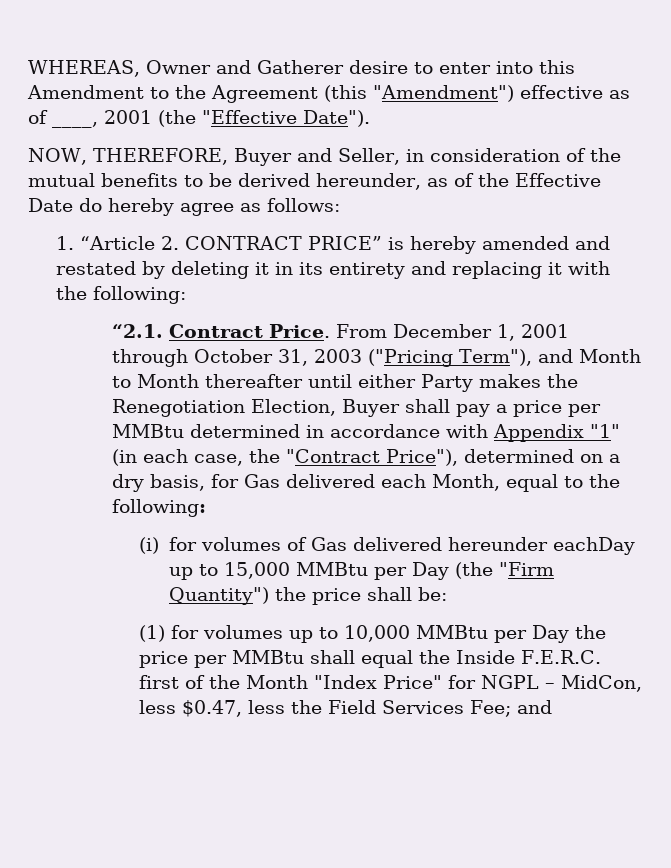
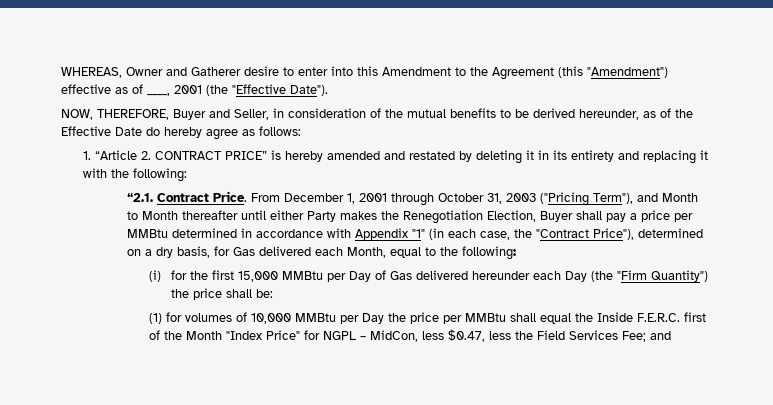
- (i) for volumes of Gas delivered hereunder eachDay up to 15,000 MMBtu per Day (the "Firm Quantity") the price shall be:
+ (i) for the first 15,000 MMBtu per Day of Gas delivered hereunder each Day (the "Firm Quantity") the price shall be:
- (1) for volumes up to 10,000 MMBtu per Day the price per MMBtu shall equal the Inside F.E.R.C. first of the Month "Index Price" for NGPL – MidCon, less $0.47, less the Field Services Fee; and
+ (1) for volumes of 10,000 MMBtu per Day the price per MMBtu shall equal the Inside F.E.R.C. first of the Month "Index Price" for NGPL – MidCon, less $0.47, less the Field Services Fee; and

